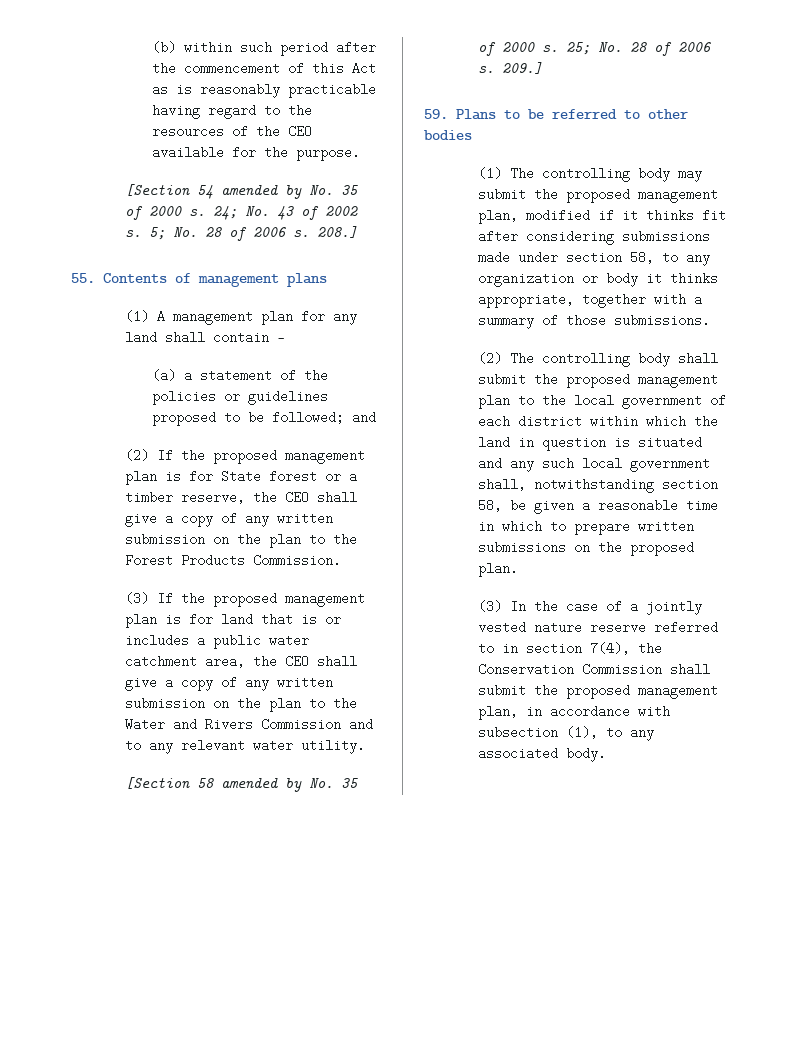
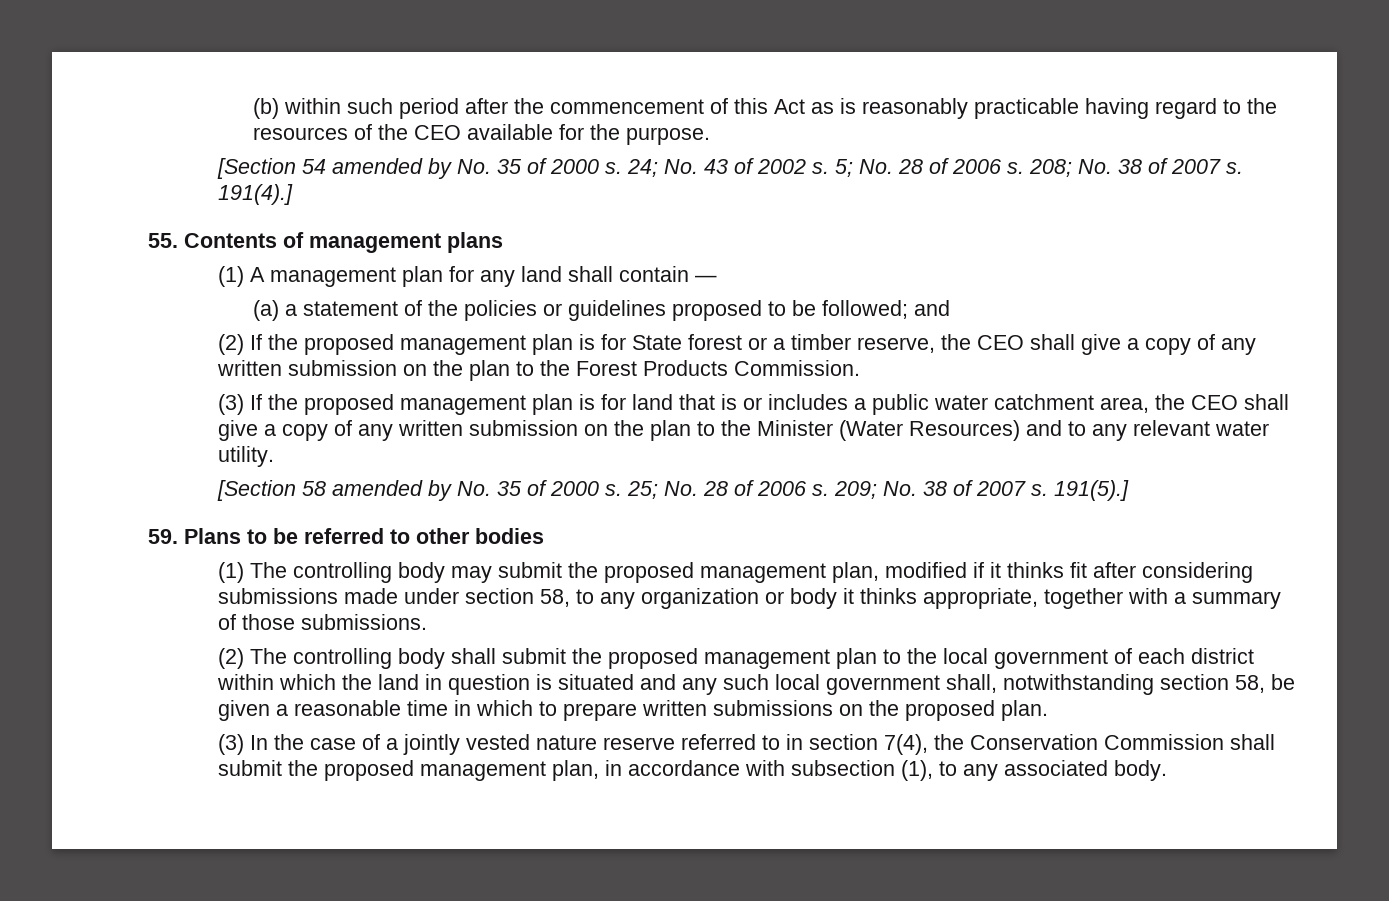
- 208.]
+ 208; No. 38 of 2007 s. 191(4).]
- (3) If the proposed management plan is for land that is or includes a public water catchment area, the CEO shall give a copy of any written submission on the plan to the Water and Rivers Commission and to any relevant water utility.
+ (3) If the proposed management plan is for land that is or includes a public water catchment area, the CEO shall give a copy of any written submission on the plan to the Minister (Water Resources) and to any relevant water utility.
- 209.]
+ 209; No. 38 of 2007 s. 191(5).]

